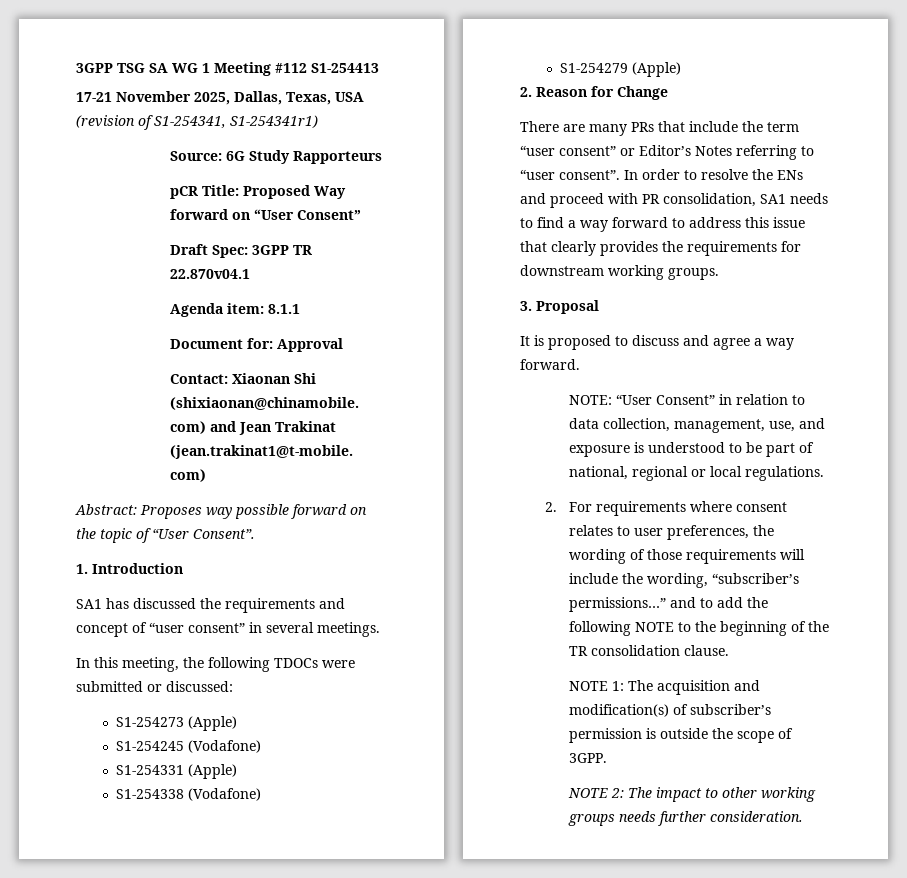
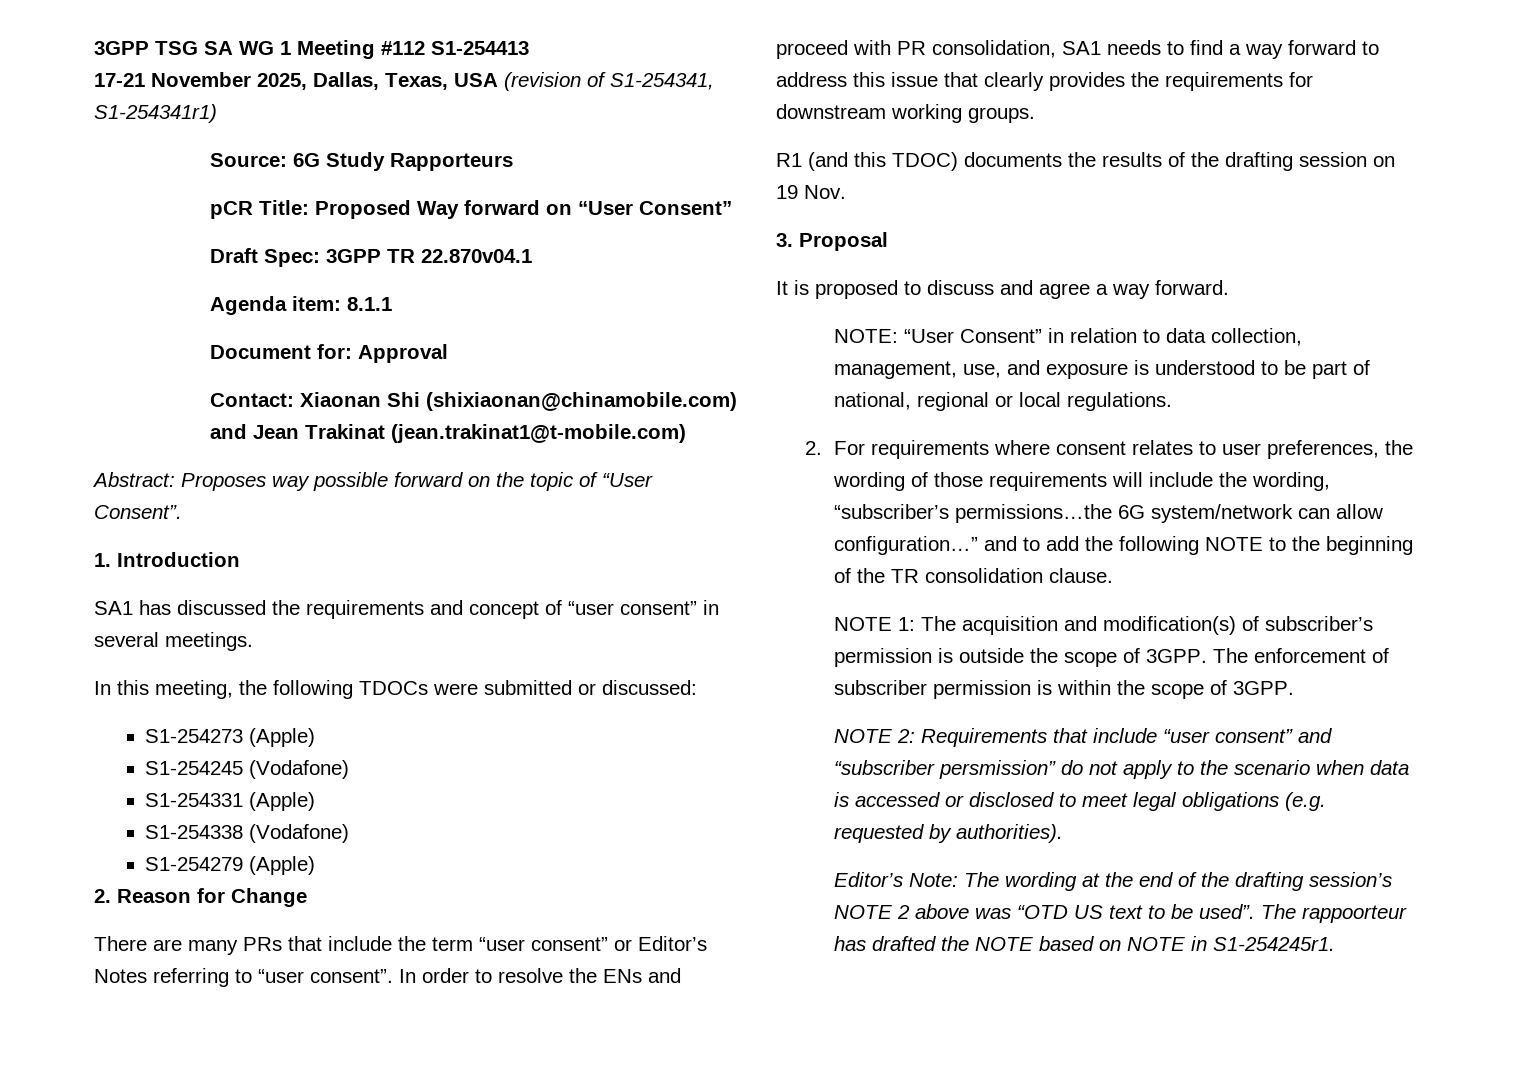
+ R1 (and this TDOC) documents the results of the drafting session on 19 Nov.
- 2. For requirements where consent relates to user preferences, the wording of those requirements will include the wording, “subscriber’s permissions…” and to add the following NOTE to the beginning of the TR consolidation clause.
+ 2. For requirements where consent relates to user preferences, the wording of those requirements will include the wording, “subscriber’s permissions…the 6G system/network can allow configuration…” and to add the following NOTE to the beginning of the TR consolidation clause.
- NOTE 1: The acquisition and modification(s) of subscriber’s permission is outside the scope of 3GPP.
- NOTE 2: The impact to other working groups needs further consideration.
+ NOTE 1: The acquisition and modification(s) of subscriber’s permission is outside the scope of 3GPP. The enforcement of subscriber permission is within the scope of 3GPP.
+ NOTE 2: Requirements that include “user consent” and “subscriber persmission” do not apply to the scenario when data is accessed or disclosed to meet legal obligations (e.g. requested by authorities).
+ Editor’s Note: The wording at the end of the drafting session’s NOTE 2 above was “OTD US text to be used”. The rappoorteur has drafted the NOTE based on NOTE in S1-254245r1.

